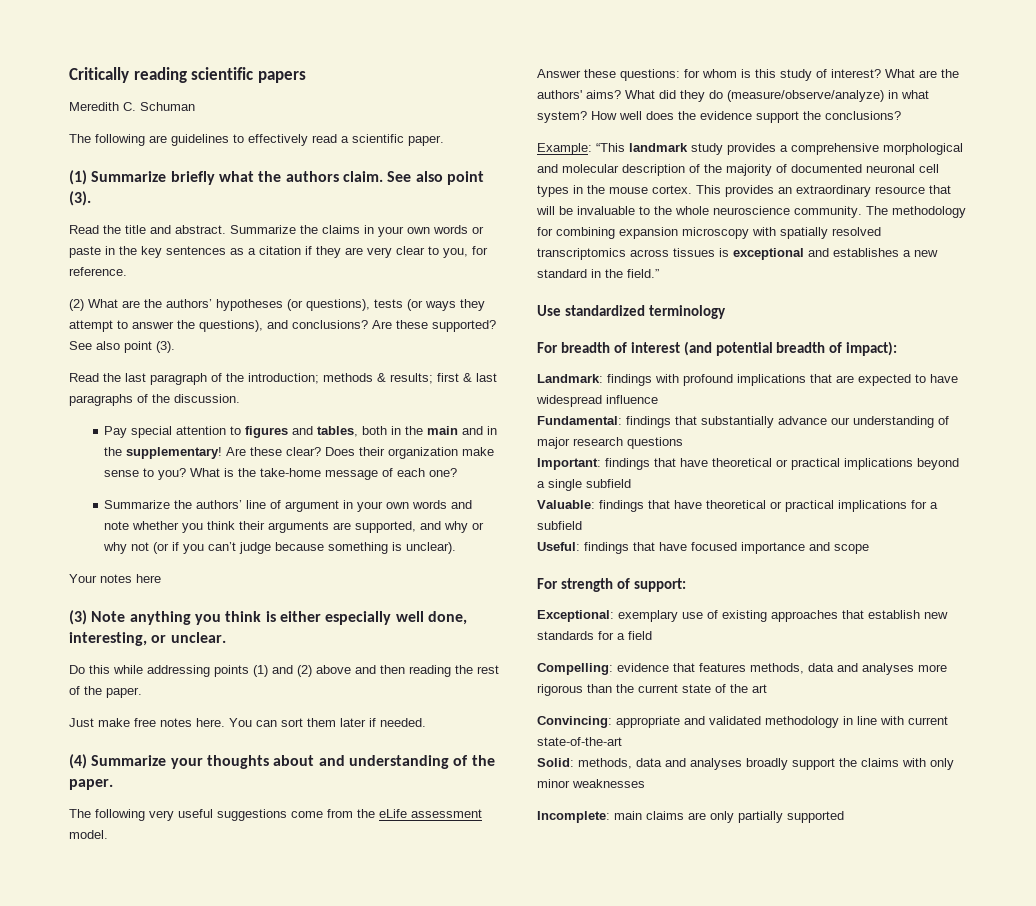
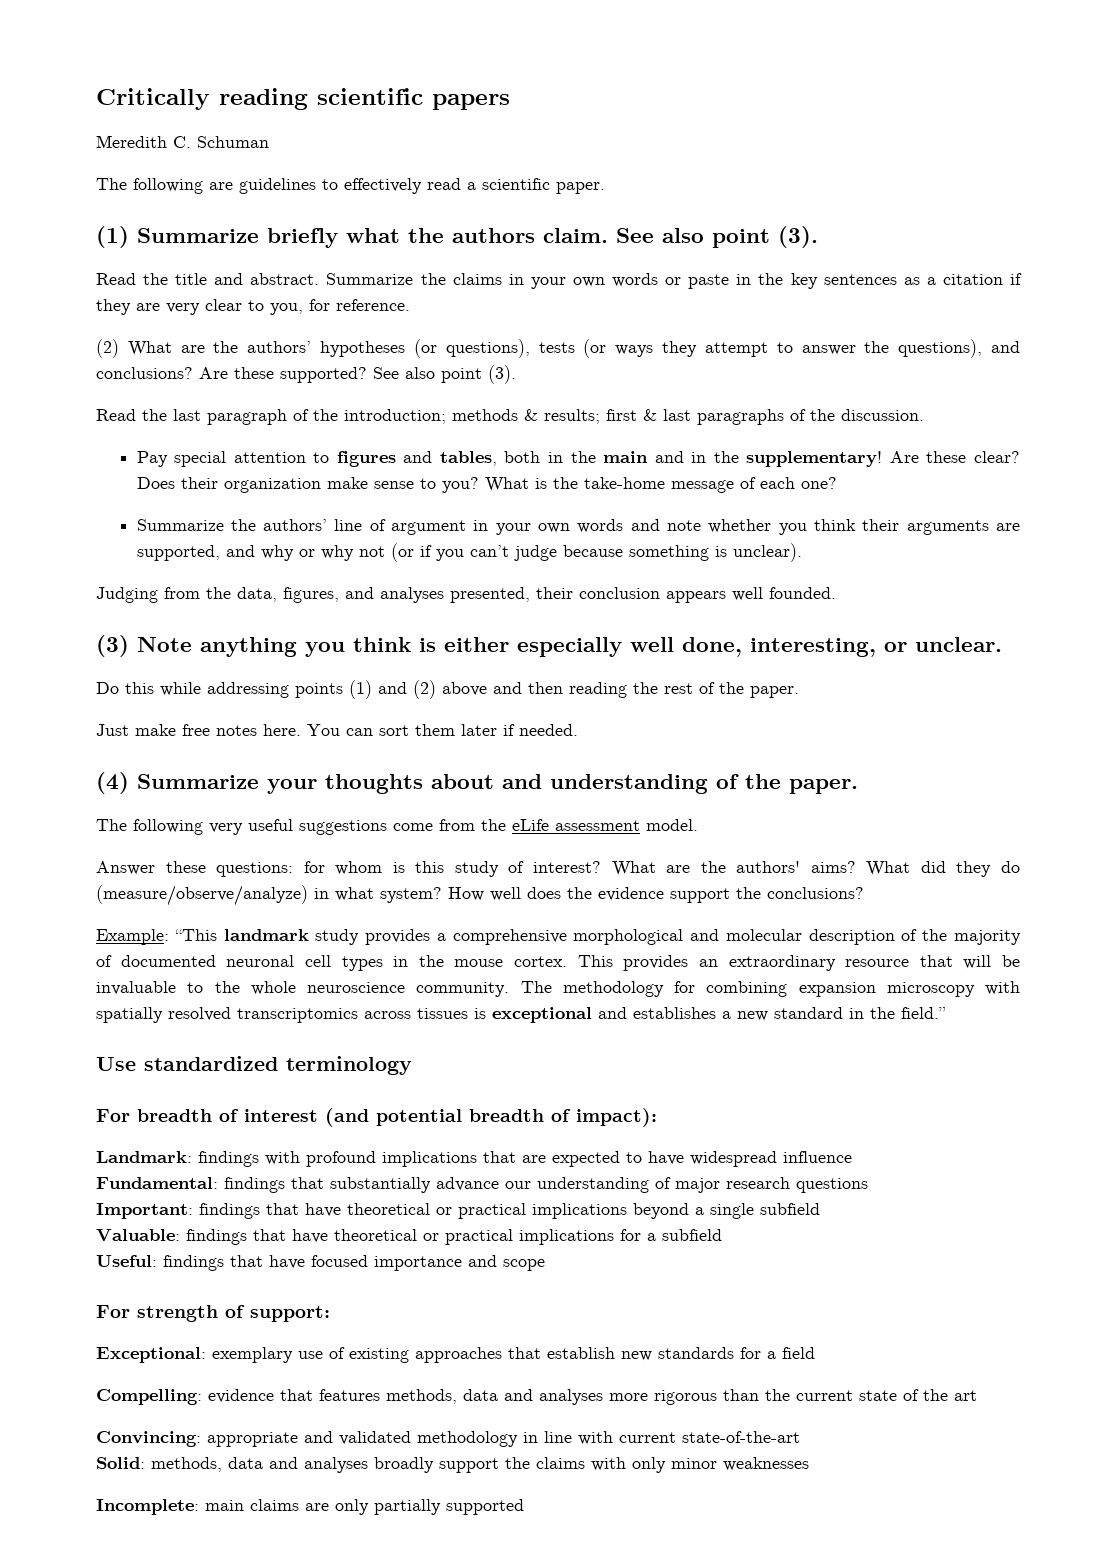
- Your notes here
+ Judging from the data, figures, and analyses presented, their conclusion appears well founded.

